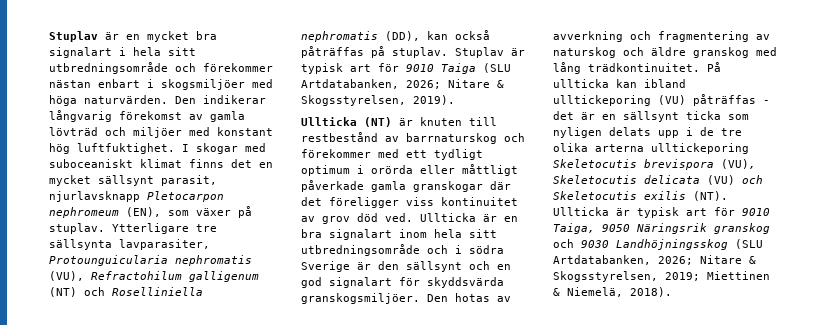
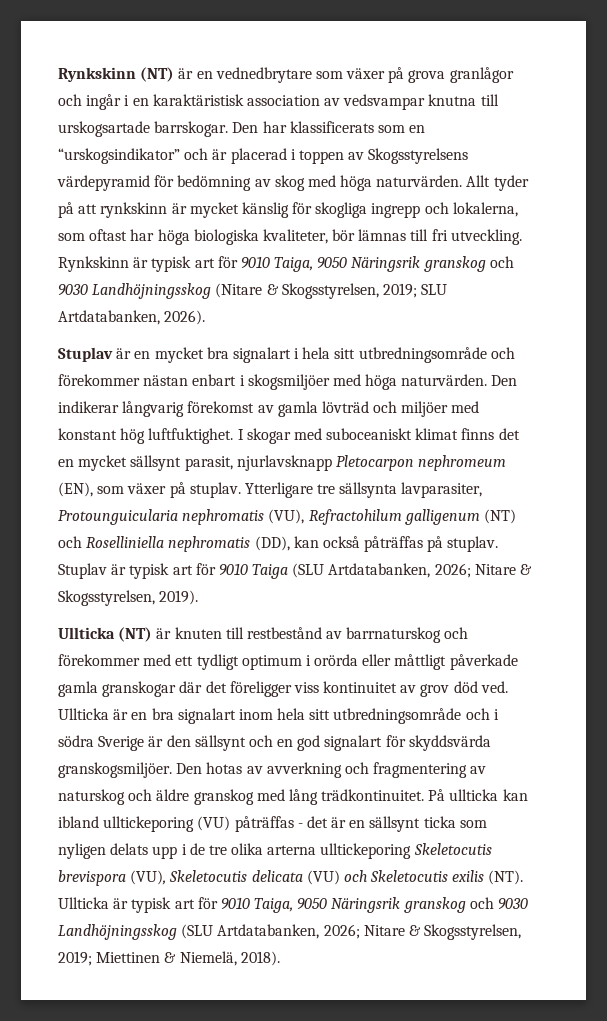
+ Rynkskinn (NT) är en vednedbrytare som växer på grova granlågor och ingår i en karaktäristisk association av vedsvampar knutna till urskogsartade barrskogar. Den har klassificerats som en “urskogsindikator” och är placerad i toppen av Skogsstyrelsens värdepyramid för bedömning av skog med höga naturvärden. Allt tyder på att rynkskinn är mycket känslig för skogliga ingrepp och lokalerna, som oftast har höga biologiska kvaliteter, bör lämnas till fri utveckling. Rynkskinn är typisk art för 9010 Taiga, 9050 Näringsrik granskog och 9030 Landhöjningsskog (Nitare & Skogsstyrelsen, 2019; SLU Artdatabanken, 2026).

